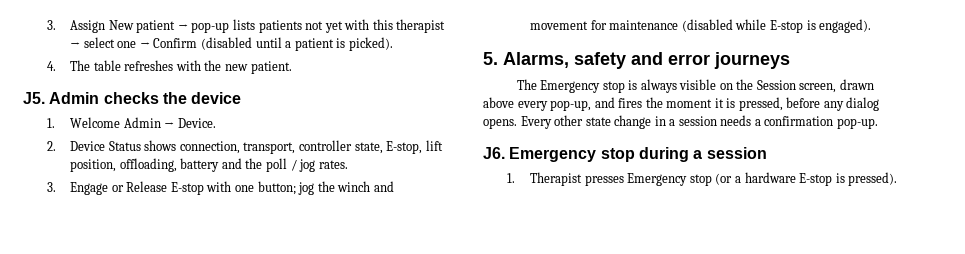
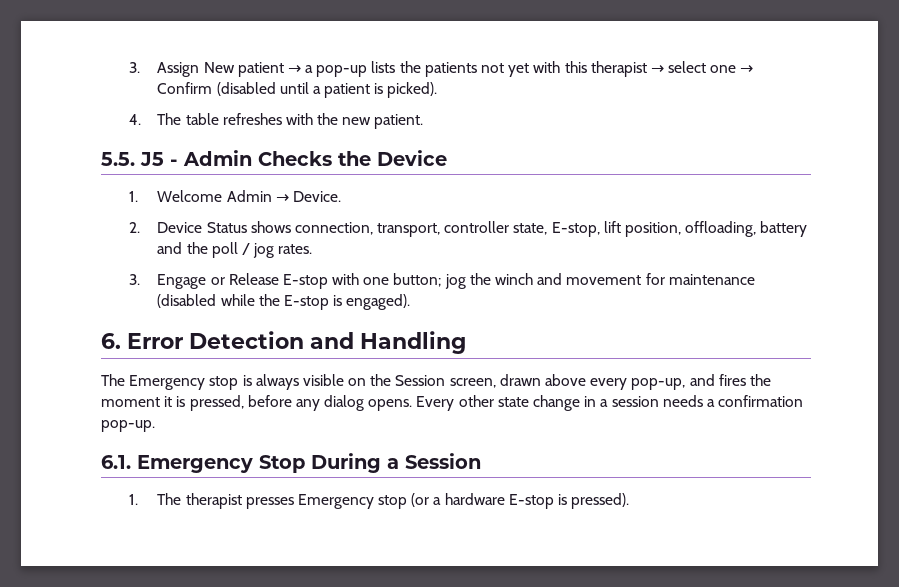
- 3. Assign New patient → pop-up lists patients not yet with this therapist → select one → Confirm (disabled until a patient is picked).
+ 3. Assign New patient → a pop-up lists the patients not yet with this therapist → select one → Confirm (disabled until a patient is picked).
- J5. Admin checks the device
+ 5.5. J5 - Admin Checks the Device
- 3. Engage or Release E-stop with one button; jog the winch and movement for maintenance (disabled while E-stop is engaged).
+ 3. Engage or Release E-stop with one button; jog the winch and movement for maintenance (disabled while the E-stop is engaged).
- 5. Alarms, safety and error journeys
+ 6. Error Detection and Handling
- J6. Emergency stop during a session
- 1. Therapist presses Emergency stop (or a hardware E-stop is pressed).
+ 6.1. Emergency Stop During a Session
+ 1. The therapist presses Emergency stop (or a hardware E-stop is pressed).

